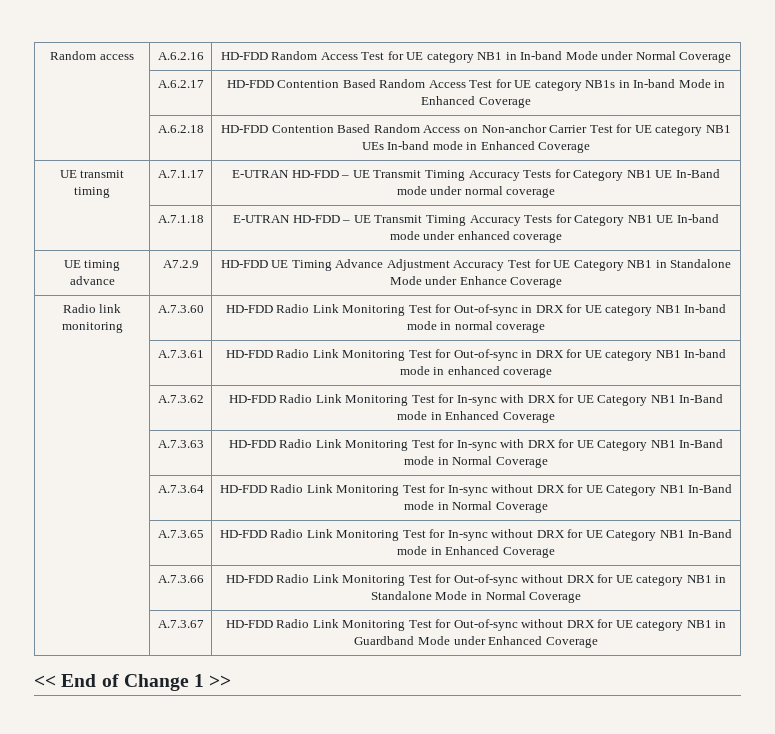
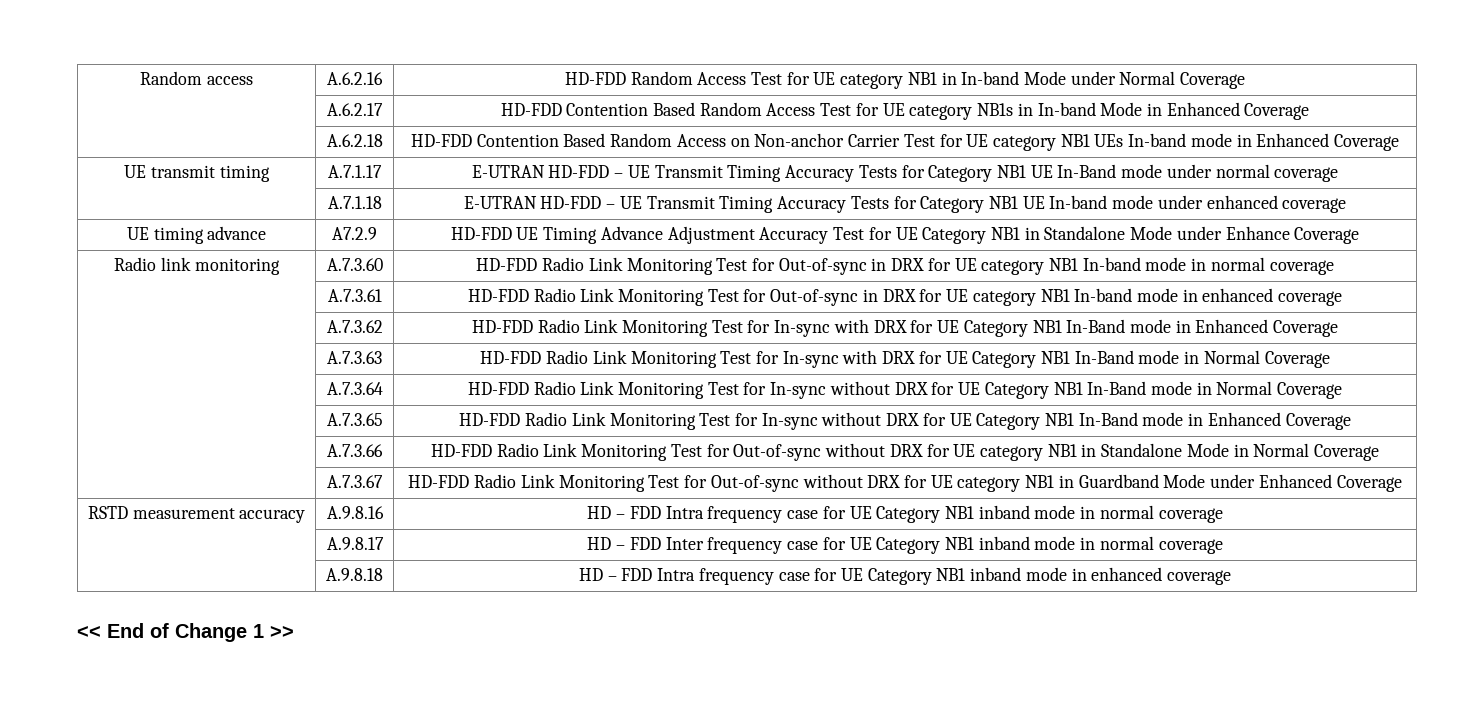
+ RSTD measurement accuracy | A.9.8.16 | HD – FDD Intra frequency case for UE Category NB1 inband mode in normal coverage
+ | A.9.8.17 | HD – FDD Inter frequency case for UE Category NB1 inband mode in normal coverage
+ | A.9.8.18 | HD – FDD Intra frequency case for UE Category NB1 inband mode in enhanced coverage

